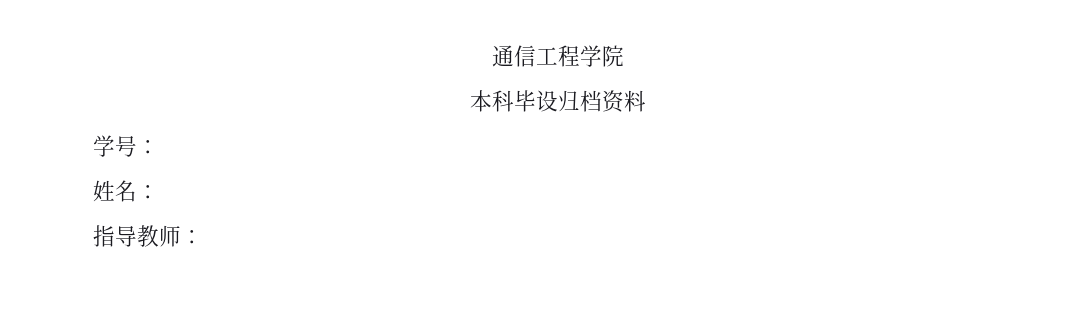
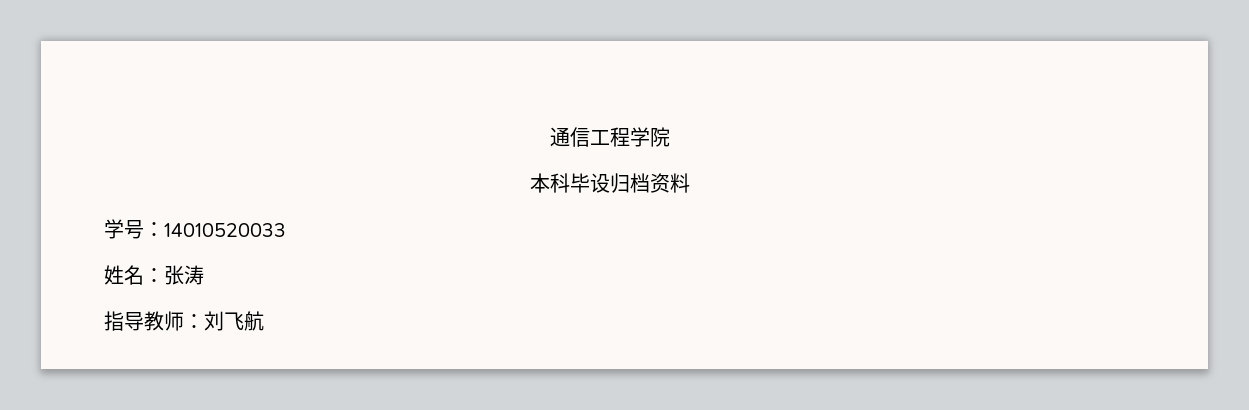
- 学号：
+ 学号：14010520033
- 姓名：
+ 姓名：张涛
- 指导教师：
+ 指导教师：刘飞航

